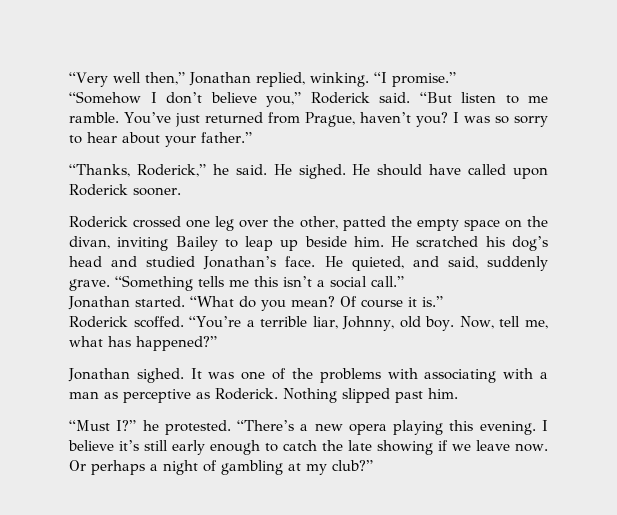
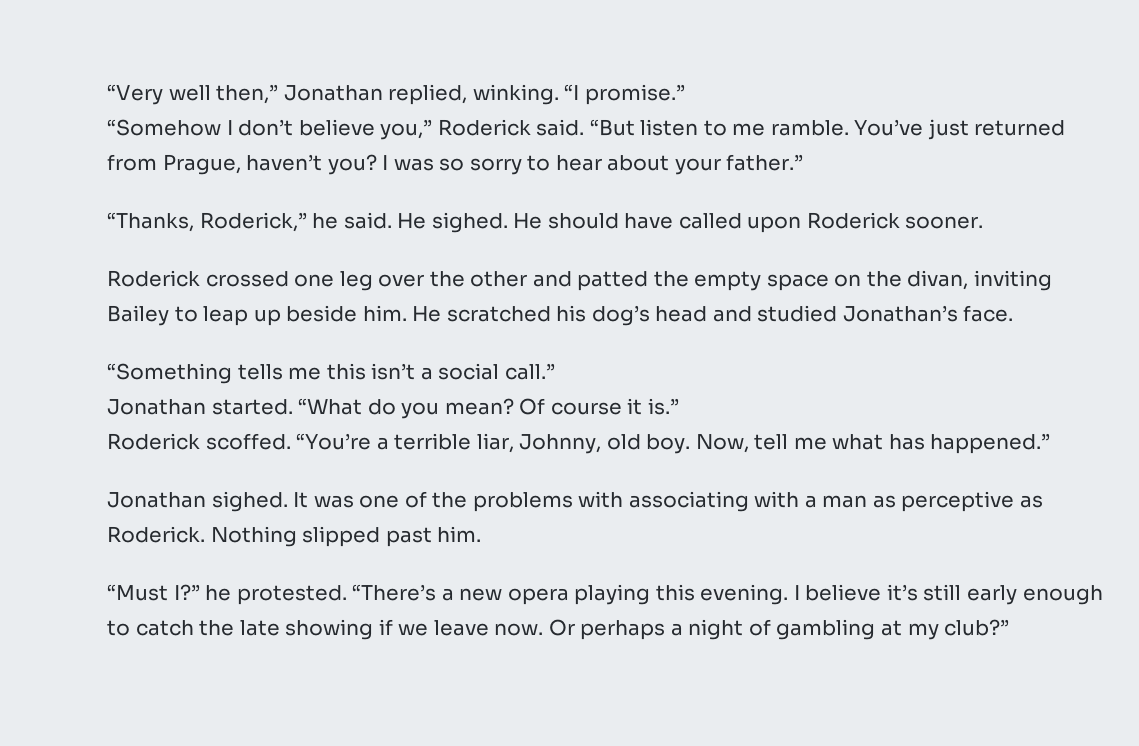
- Roderick crossed one leg over the other, patted the empty space on the divan, inviting Bailey to leap up beside him.
+ Roderick crossed one leg over the other and patted the empty space on the divan, inviting Bailey to leap up beside him.
- He scratched his dog’s head and studied Jonathan’s face. He quieted, and said, suddenly grave. “Something tells me this isn’t a social call.”
+ He scratched his dog’s head and studied Jonathan’s face.
+ “Something tells me this isn’t a social call.”
- Now, tell me, what has happened?”
+ Now, tell me what has happened.”

